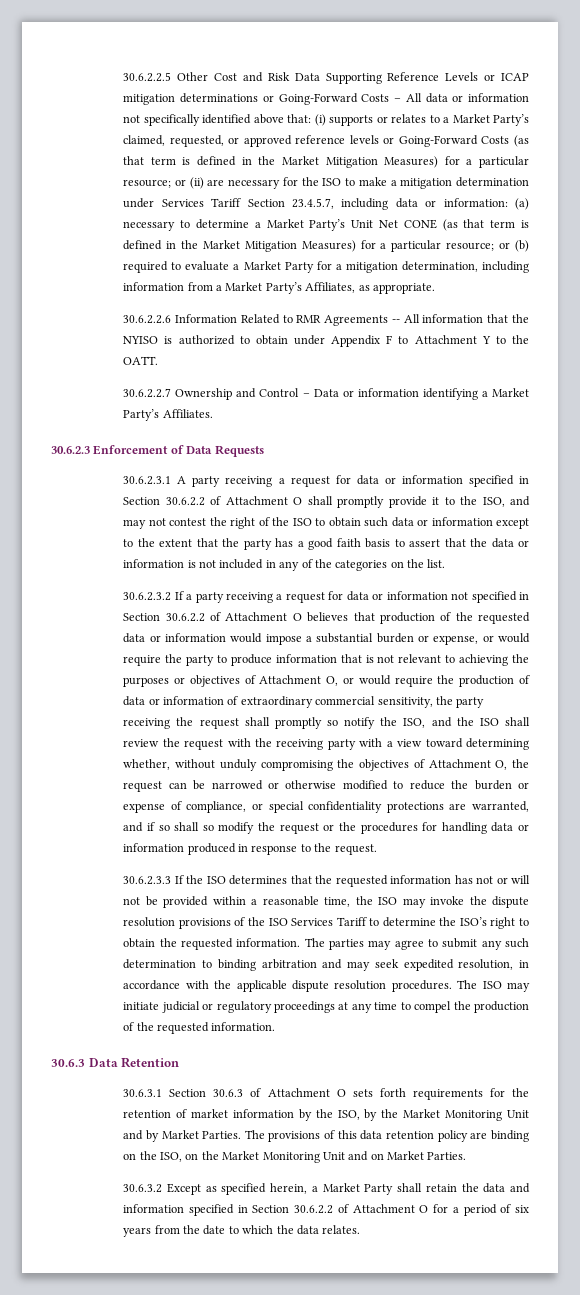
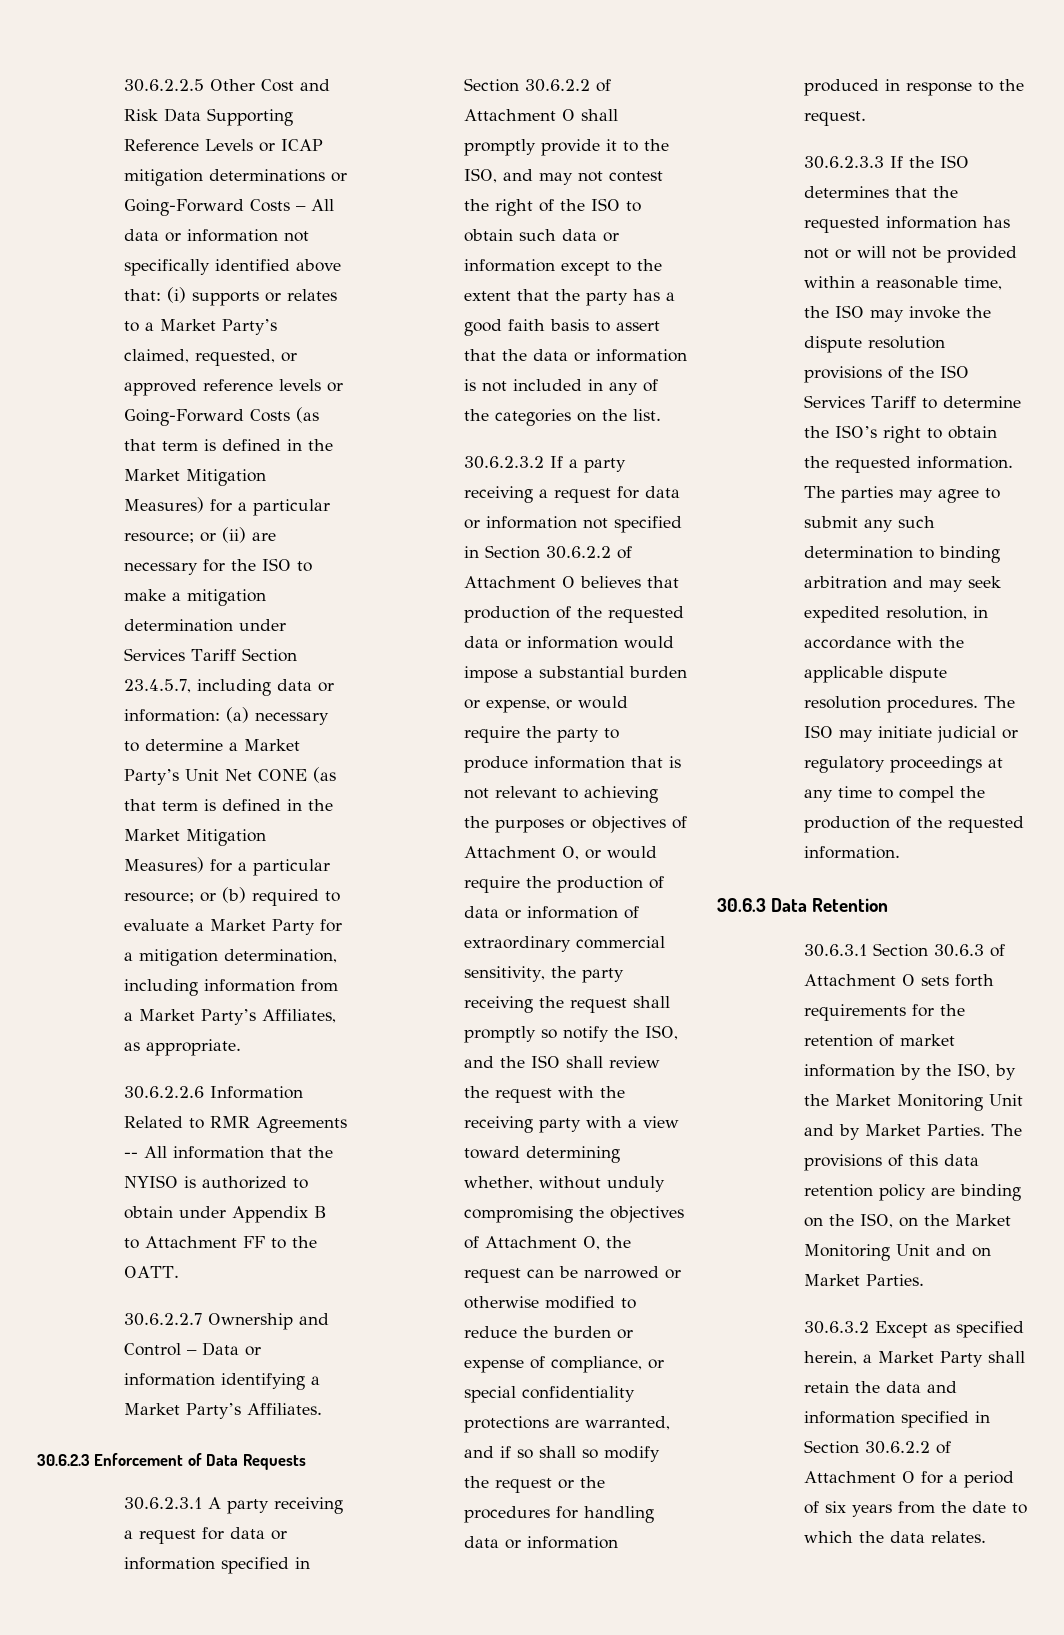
- 30.6.2.2.6 Information Related to RMR Agreements -- All information that the NYISO is authorized to obtain under Appendix F to Attachment Y to the OATT.
+ 30.6.2.2.6 Information Related to RMR Agreements -- All information that the NYISO is authorized to obtain under Appendix B to Attachment FF to the OATT.

